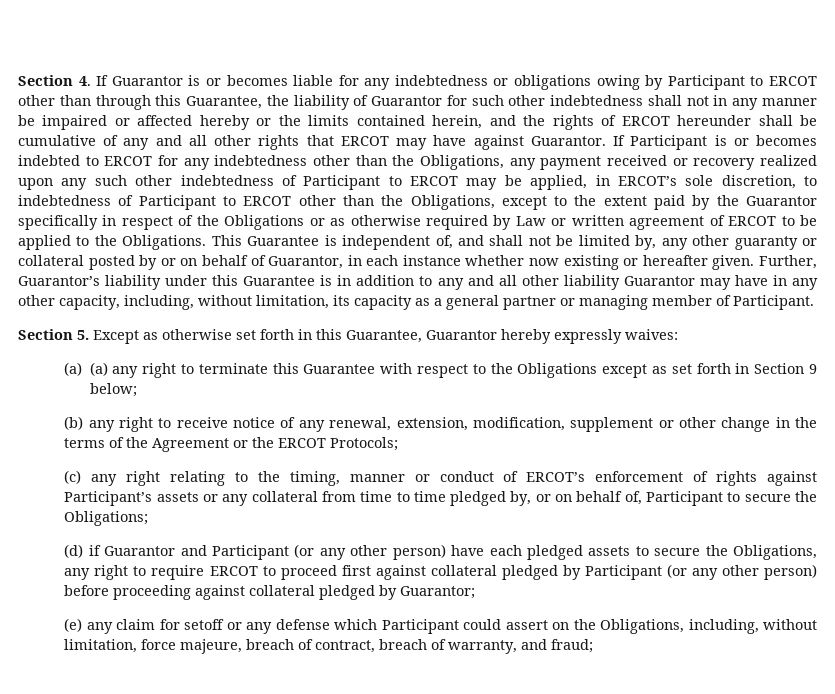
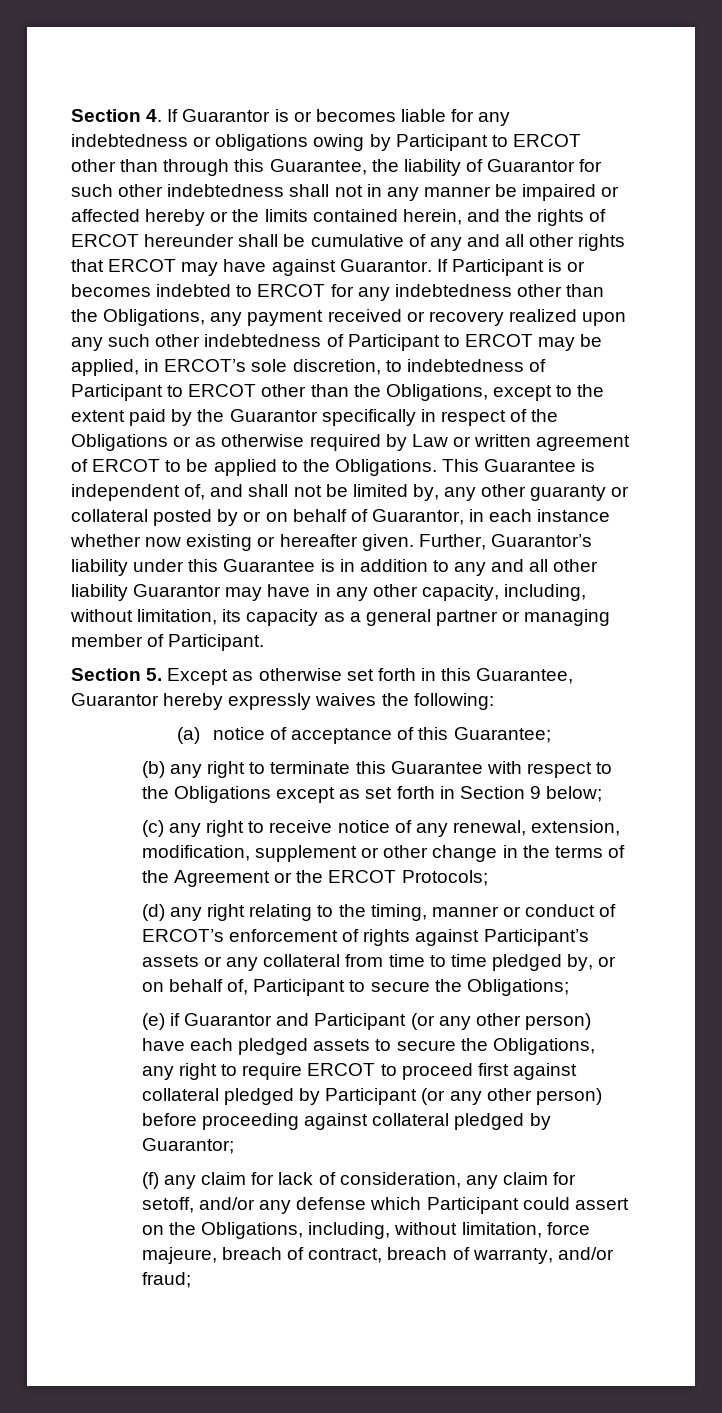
- Section 5. Except as otherwise set forth in this Guarantee, Guarantor hereby expressly waives:
- (a) (a) any right to terminate this Guarantee with respect to the Obligations except as set forth in Section 9 below;
+ Section 5. Except as otherwise set forth in this Guarantee, Guarantor hereby expressly waives the following:
+ (a) notice of acceptance of this Guarantee;
+ (b) any right to terminate this Guarantee with respect to the Obligations except as set forth in Section 9 below;
- (b) any right to receive notice of any renewal, extension, modification, supplement or other change in the terms of the Agreement or the ERCOT Protocols;
+ (c) any right to receive notice of any renewal, extension, modification, supplement or other change in the terms of the Agreement or the ERCOT Protocols;
- (c) any right relating to the timing, manner or conduct of ERCOT’s enforcement of rights against Participant’s assets or any collateral from time to time pledged by, or on behalf of, Participant to secure the Obligations;
+ (d) any right relating to the timing, manner or conduct of ERCOT’s enforcement of rights against Participant’s assets or any collateral from time to time pledged by, or on behalf of, Participant to secure the Obligations;
- (d) if Guarantor and Participant (or any other person) have each pledged assets to secure the Obligations, any right to require ERCOT to proceed first against collateral pledged by Participant (or any other person) before proceeding against collateral pledged by Guarantor;
+ (e) if Guarantor and Participant (or any other person) have each pledged assets to secure the Obligations, any right to require ERCOT to proceed first against collateral pledged by Participant (or any other person) before proceeding against collateral pledged by Guarantor;
- (e) any claim for setoff or any defense which Participant could assert on the Obligations, including, without limitation, force majeure, breach of contract, breach of warranty, and fraud;
+ (f) any claim for lack of consideration, any claim for setoff, and/or any defense which Participant could assert on the Obligations, including, without limitation, force majeure, breach of contract, breach of warranty, and/or fraud;

